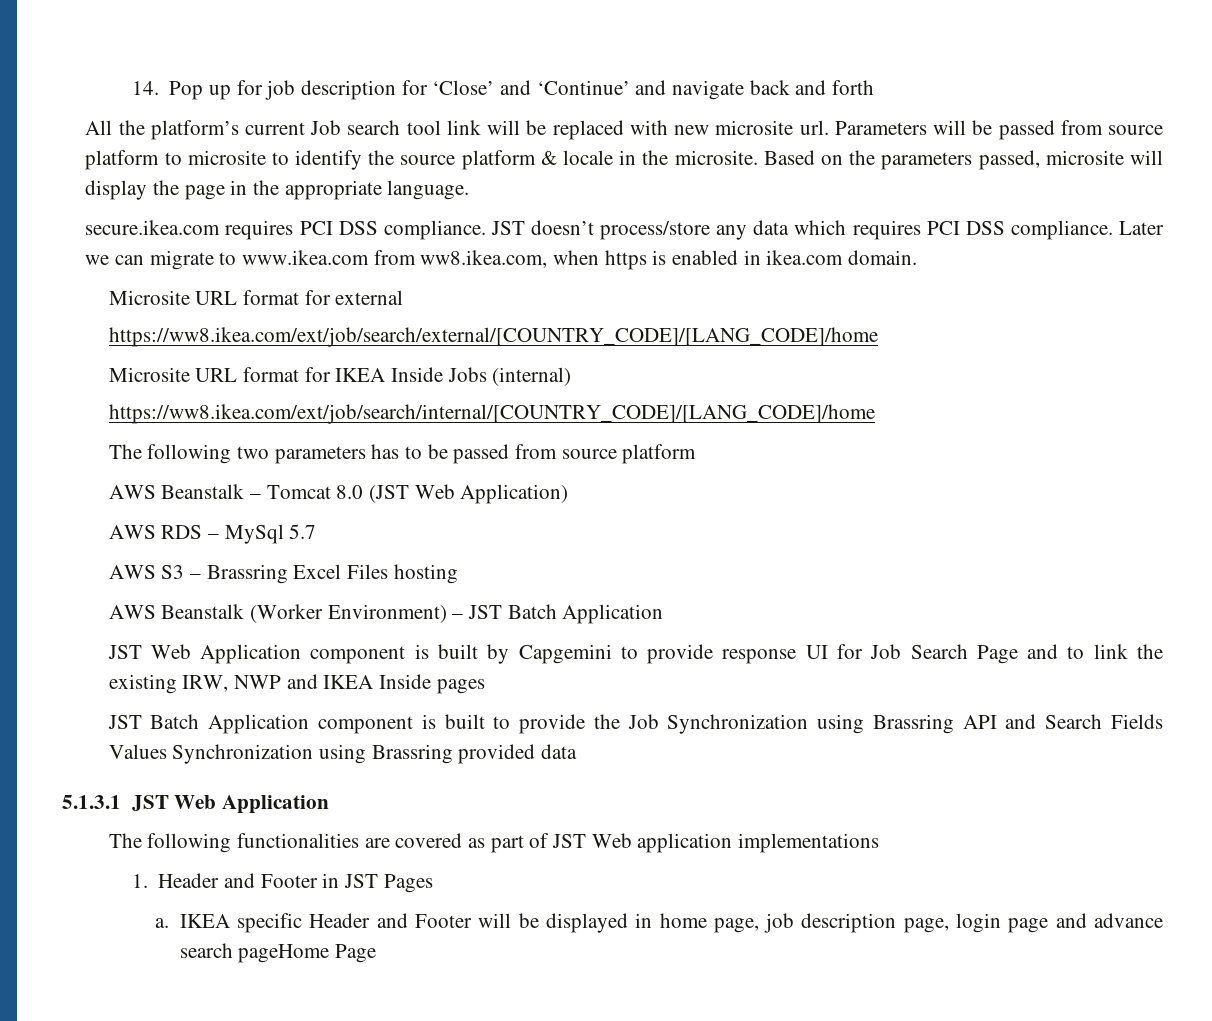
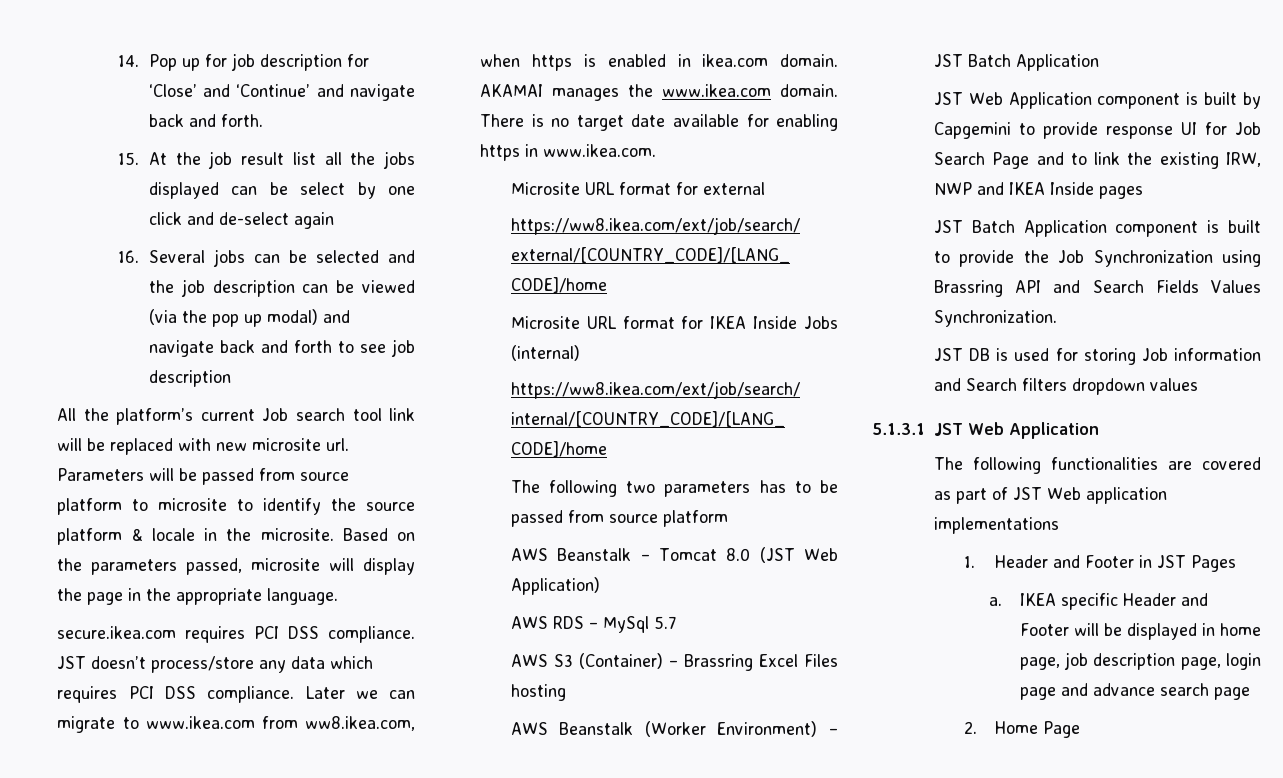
- 14. Pop up for job description for ‘Close’ and ‘Continue’ and navigate back and forth
+ 14. Pop up for job description for ‘Close’ and ‘Continue’ and navigate back and forth.
+ 15. At the job result list all the jobs displayed can be select by one click and de-select again
+ 16. Several jobs can be selected and the job description can be viewed (via the pop up modal) and navigate back and forth to see job description
+ AKAMAI manages the www.ikea.com domain. There is no target date available for enabling https in www.ikea.com.
- AWS S3 – Brassring Excel Files hosting
+ AWS S3 (Container) – Brassring Excel Files hosting
- JST Batch Application component is built to provide the Job Synchronization using Brassring API and Search Fields Values Synchronization using Brassring provided data
+ JST Batch Application component is built to provide the Job Synchronization using Brassring API and Search Fields Values Synchronization.
+ JST DB is used for storing Job information and Search filters dropdown values
- IKEA specific Header and Footer will be displayed in home page, job description page, login page and advance search pageHome Page
+ IKEA specific Header and Footer will be displayed in home page, job description page, login page and advance search page
+ 2. Home Page

